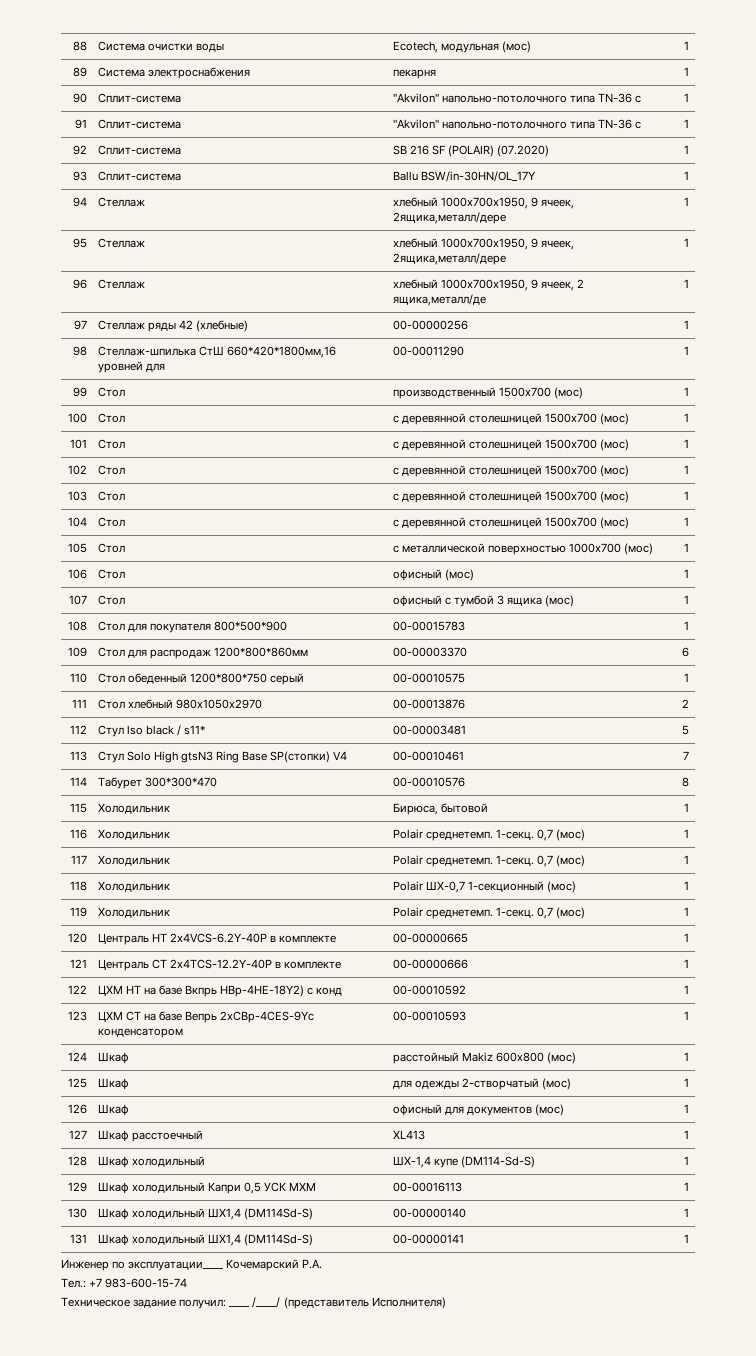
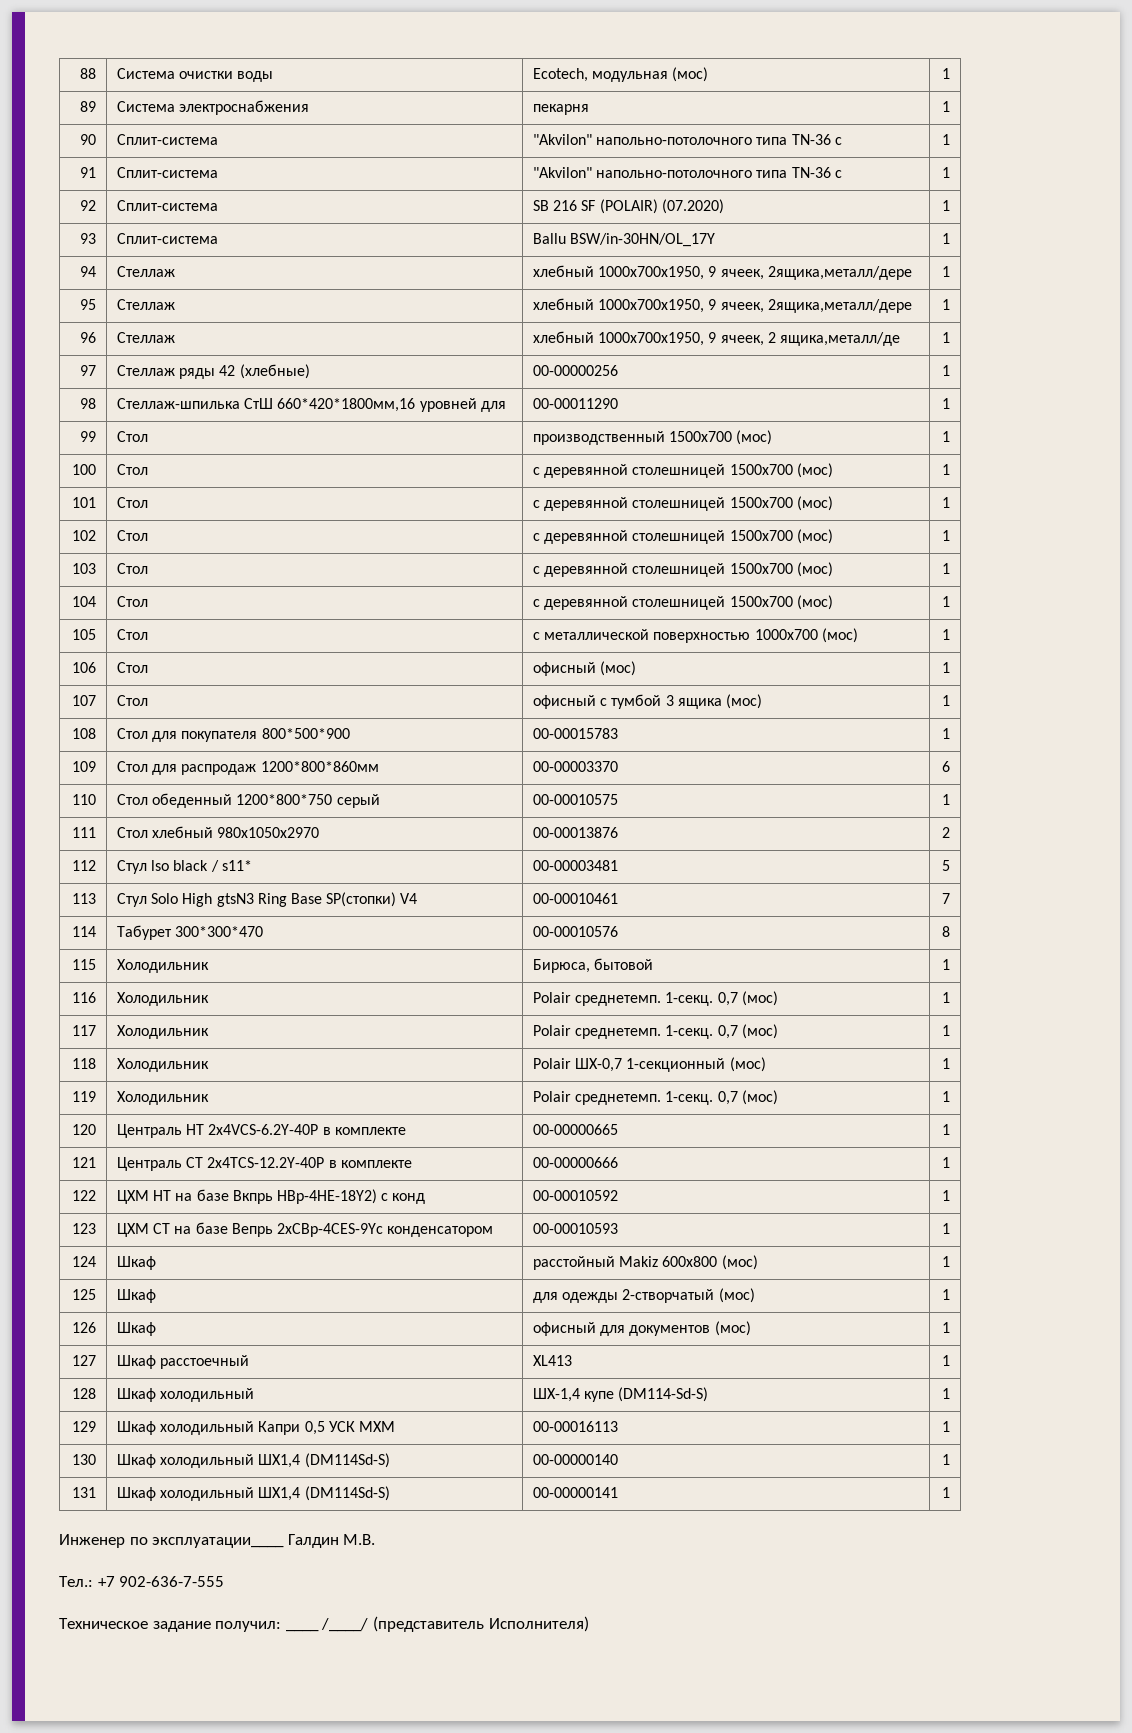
- Инженер по эксплуатации____ Кочемарский Р.А.
+ Инженер по эксплуатации____ Галдин М.В.
- Тел.: +7 983-600-15-74
+ Тел.: +7 902-636-7-555

